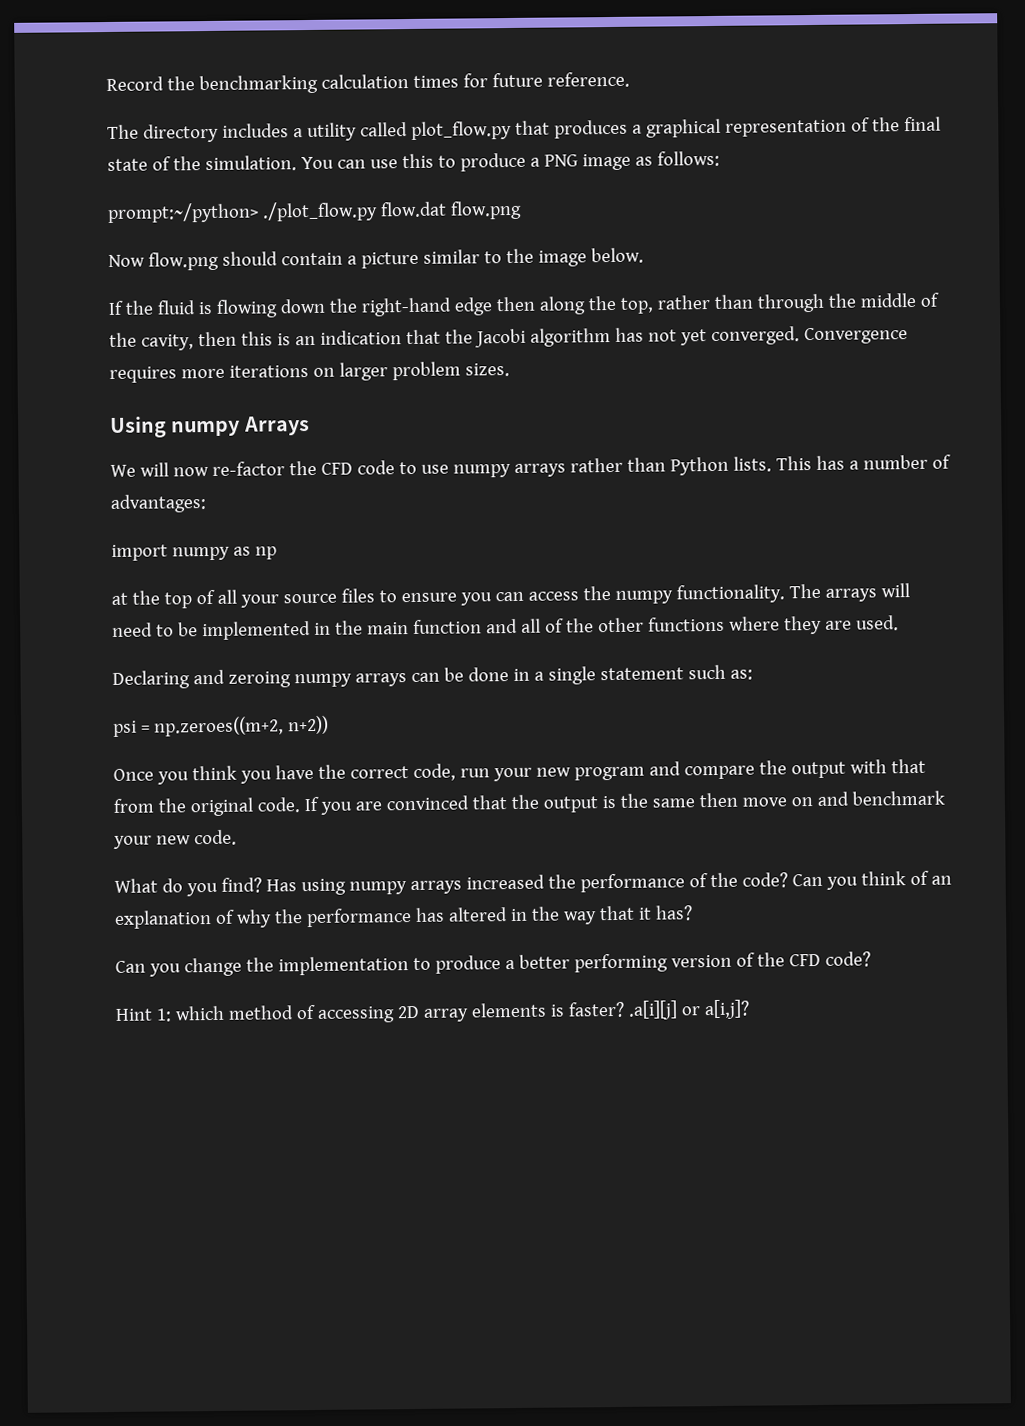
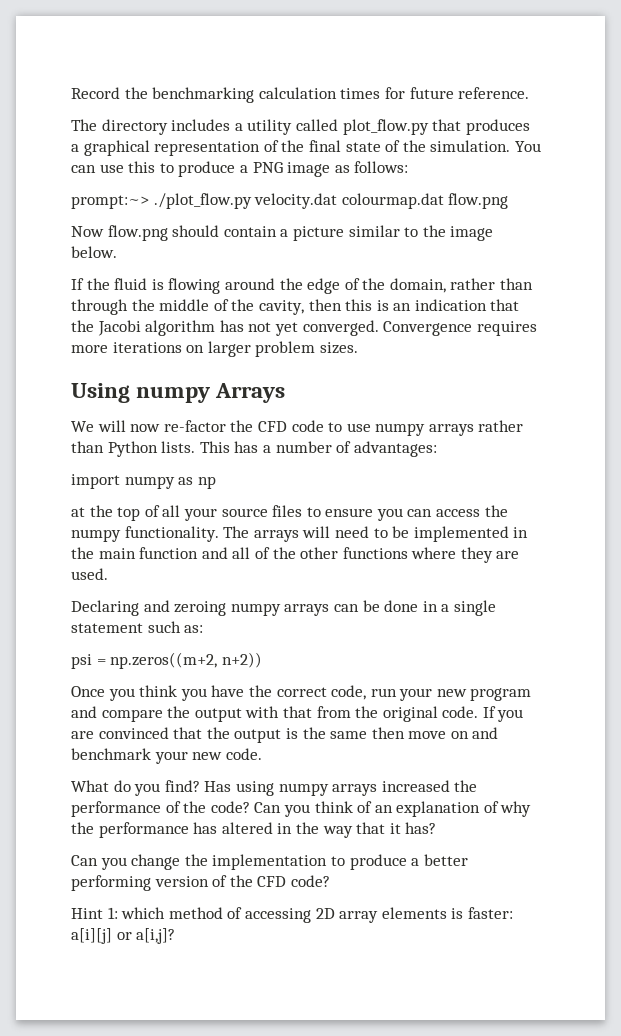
- prompt:~/python> ./plot_flow.py flow.dat flow.png
+ prompt:~> ./plot_flow.py velocity.dat colourmap.dat flow.png
- If the fluid is flowing down the right-hand edge then along the top, rather than through the middle of the cavity, then this is an indication that the Jacobi algorithm has not yet converged.
+ If the fluid is flowing around the edge of the domain, rather than through the middle of the cavity, then this is an indication that the Jacobi algorithm has not yet converged.
- psi = np.zeroes((m+2, n+2))
+ psi = np.zeros((m+2, n+2))
- Hint 1: which method of accessing 2D array elements is faster? .a[i][j] or a[i,j]?
+ Hint 1: which method of accessing 2D array elements is faster: a[i][j] or a[i,j]?

